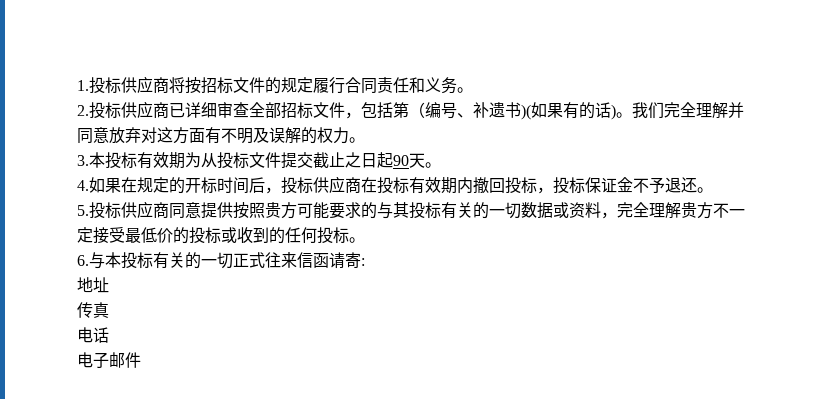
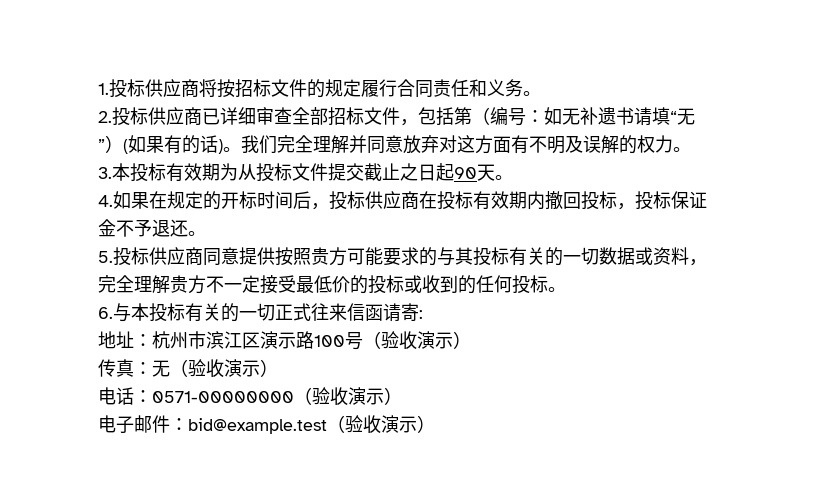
- 2.投标供应商已详细审查全部招标文件，包括第（编号、补遗书)(如果有的话)。
+ 2.投标供应商已详细审查全部招标文件，包括第（编号：如无补遗书请填“无”）(如果有的话)。
- 地址
- 传真
- 电话
- 电子邮件
+ 地址：杭州市滨江区演示路100号（验收演示）
+ 传真：无（验收演示）
+ 电话：0571-00000000（验收演示）
+ 电子邮件：bid@example.test（验收演示）

